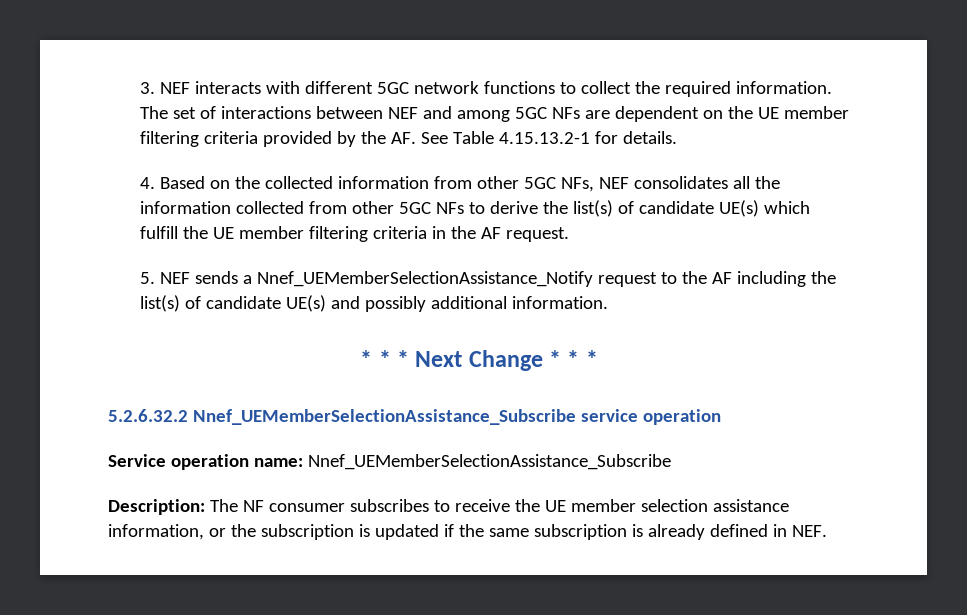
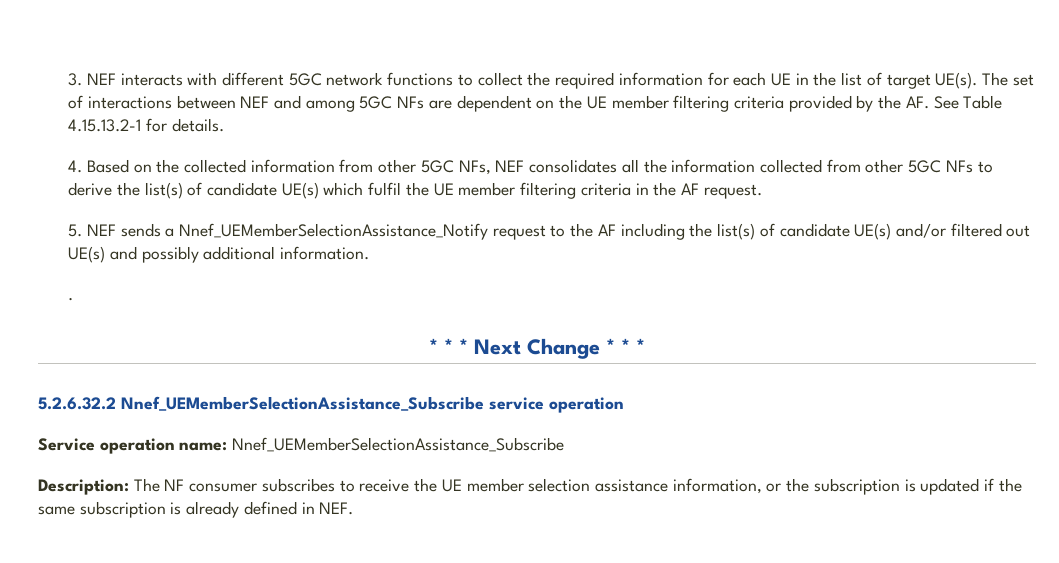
- 3. NEF interacts with different 5GC network functions to collect the required information.
+ 3. NEF interacts with different 5GC network functions to collect the required information for each UE in the list of target UE(s).
- 4. Based on the collected information from other 5GC NFs, NEF consolidates all the information collected from other 5GC NFs to derive the list(s) of candidate UE(s) which fulfill the UE member filtering criteria in the AF request.
+ 4. Based on the collected information from other 5GC NFs, NEF consolidates all the information collected from other 5GC NFs to derive the list(s) of candidate UE(s) which fulfil the UE member filtering criteria in the AF request.
- 5. NEF sends a Nnef_UEMemberSelectionAssistance_Notify request to the AF including the list(s) of candidate UE(s) and possibly additional information.
+ 5. NEF sends a Nnef_UEMemberSelectionAssistance_Notify request to the AF including the list(s) of candidate UE(s) and/or filtered out UE(s) and possibly additional information.
+ .

